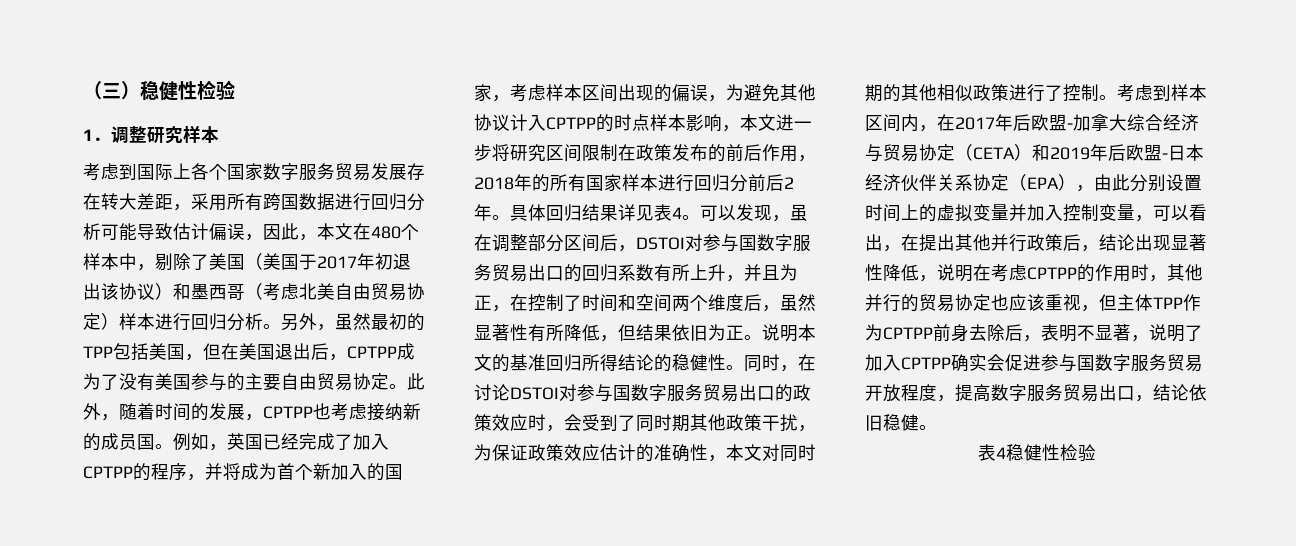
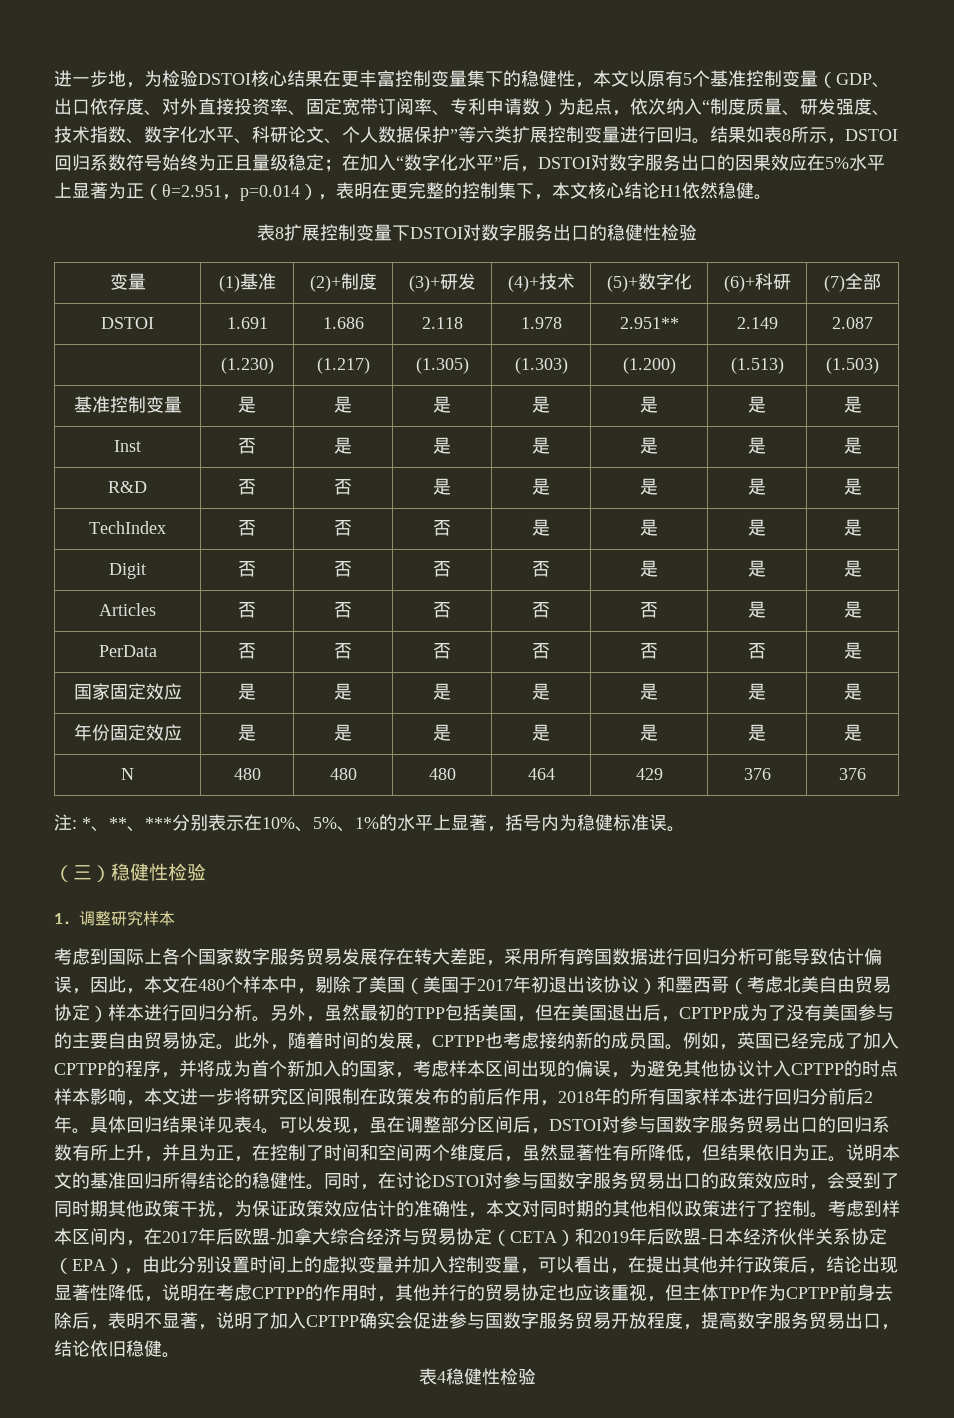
+ 进一步地，为检验DSTOI核心结果在更丰富控制变量集下的稳健性，本文以原有5个基准控制变量（GDP、出口依存度、对外直接投资率、固定宽带订阅率、专利申请数）为起点，依次纳入“制度质量、研发强度、技术指数、数字化水平、科研论文、个人数据保护”等六类扩展控制变量进行回归。结果如表8所示，DSTOI回归系数符号始终为正且量级稳定；在加入“数字化水平”后，DSTOI对数字服务出口的因果效应在5%水平上显著为正（θ=2.951，p=0.014），表明在更完整的控制集下，本文核心结论H1依然稳健。
+ 表8扩展控制变量下DSTOI对数字服务出口的稳健性检验
+ 变量 | (1)基准 | (2)+制度 | (3)+研发 | (4)+技术 | (5)+数字化 | (6)+科研 | (7)全部
+ DSTOI | 1.691 | 1.686 | 2.118 | 1.978 | 2.951** | 2.149 | 2.087
+ | (1.230) | (1.217) | (1.305) | (1.303) | (1.200) | (1.513) | (1.503)
+ 基准控制变量 | 是 | 是 | 是 | 是 | 是 | 是 | 是
+ Inst | 否 | 是 | 是 | 是 | 是 | 是 | 是
+ R&D | 否 | 否 | 是 | 是 | 是 | 是 | 是
+ TechIndex | 否 | 否 | 否 | 是 | 是 | 是 | 是
+ Digit | 否 | 否 | 否 | 否 | 是 | 是 | 是
+ Articles | 否 | 否 | 否 | 否 | 否 | 是 | 是
+ PerData | 否 | 否 | 否 | 否 | 否 | 否 | 是
+ 国家固定效应 | 是 | 是 | 是 | 是 | 是 | 是 | 是
+ 年份固定效应 | 是 | 是 | 是 | 是 | 是 | 是 | 是
+ N | 480 | 480 | 480 | 464 | 429 | 376 | 376
+ 注: *、**、***分别表示在10%、5%、1%的水平上显著，括号内为稳健标准误。

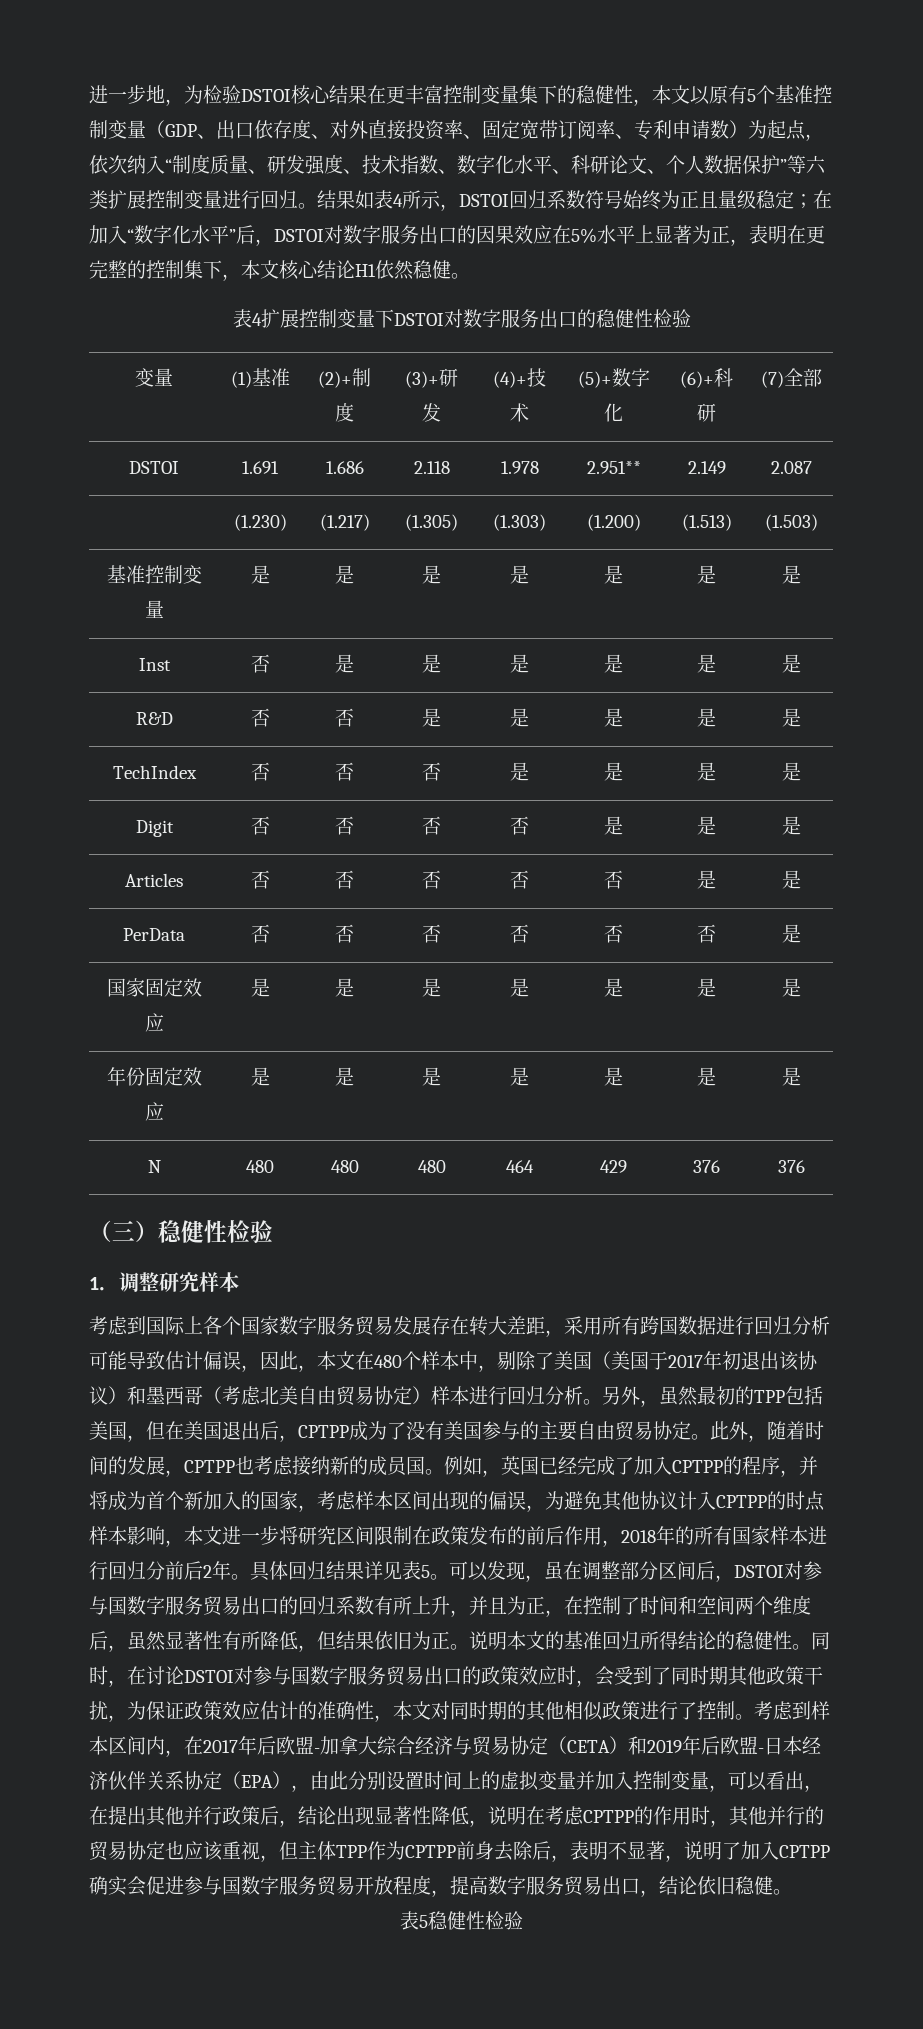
- 结果如表8所示，DSTOI回归系数符号始终为正且量级稳定；在加入“数字化水平”后，DSTOI对数字服务出口的因果效应在5%水平上显著为正（θ=2.951，p=0.014），表明在更完整的控制集下，本文核心结论H1依然稳健。
+ 结果如表4所示，DSTOI回归系数符号始终为正且量级稳定；在加入“数字化水平”后，DSTOI对数字服务出口的因果效应在5%水平上显著为正，表明在更完整的控制集下，本文核心结论H1依然稳健。
- 表8扩展控制变量下DSTOI对数字服务出口的稳健性检验
+ 表4扩展控制变量下DSTOI对数字服务出口的稳健性检验
- 注: *、**、***分别表示在10%、5%、1%的水平上显著，括号内为稳健标准误。
- 具体回归结果详见表4。
+ 具体回归结果详见表5。
- 表4稳健性检验
+ 表5稳健性检验

